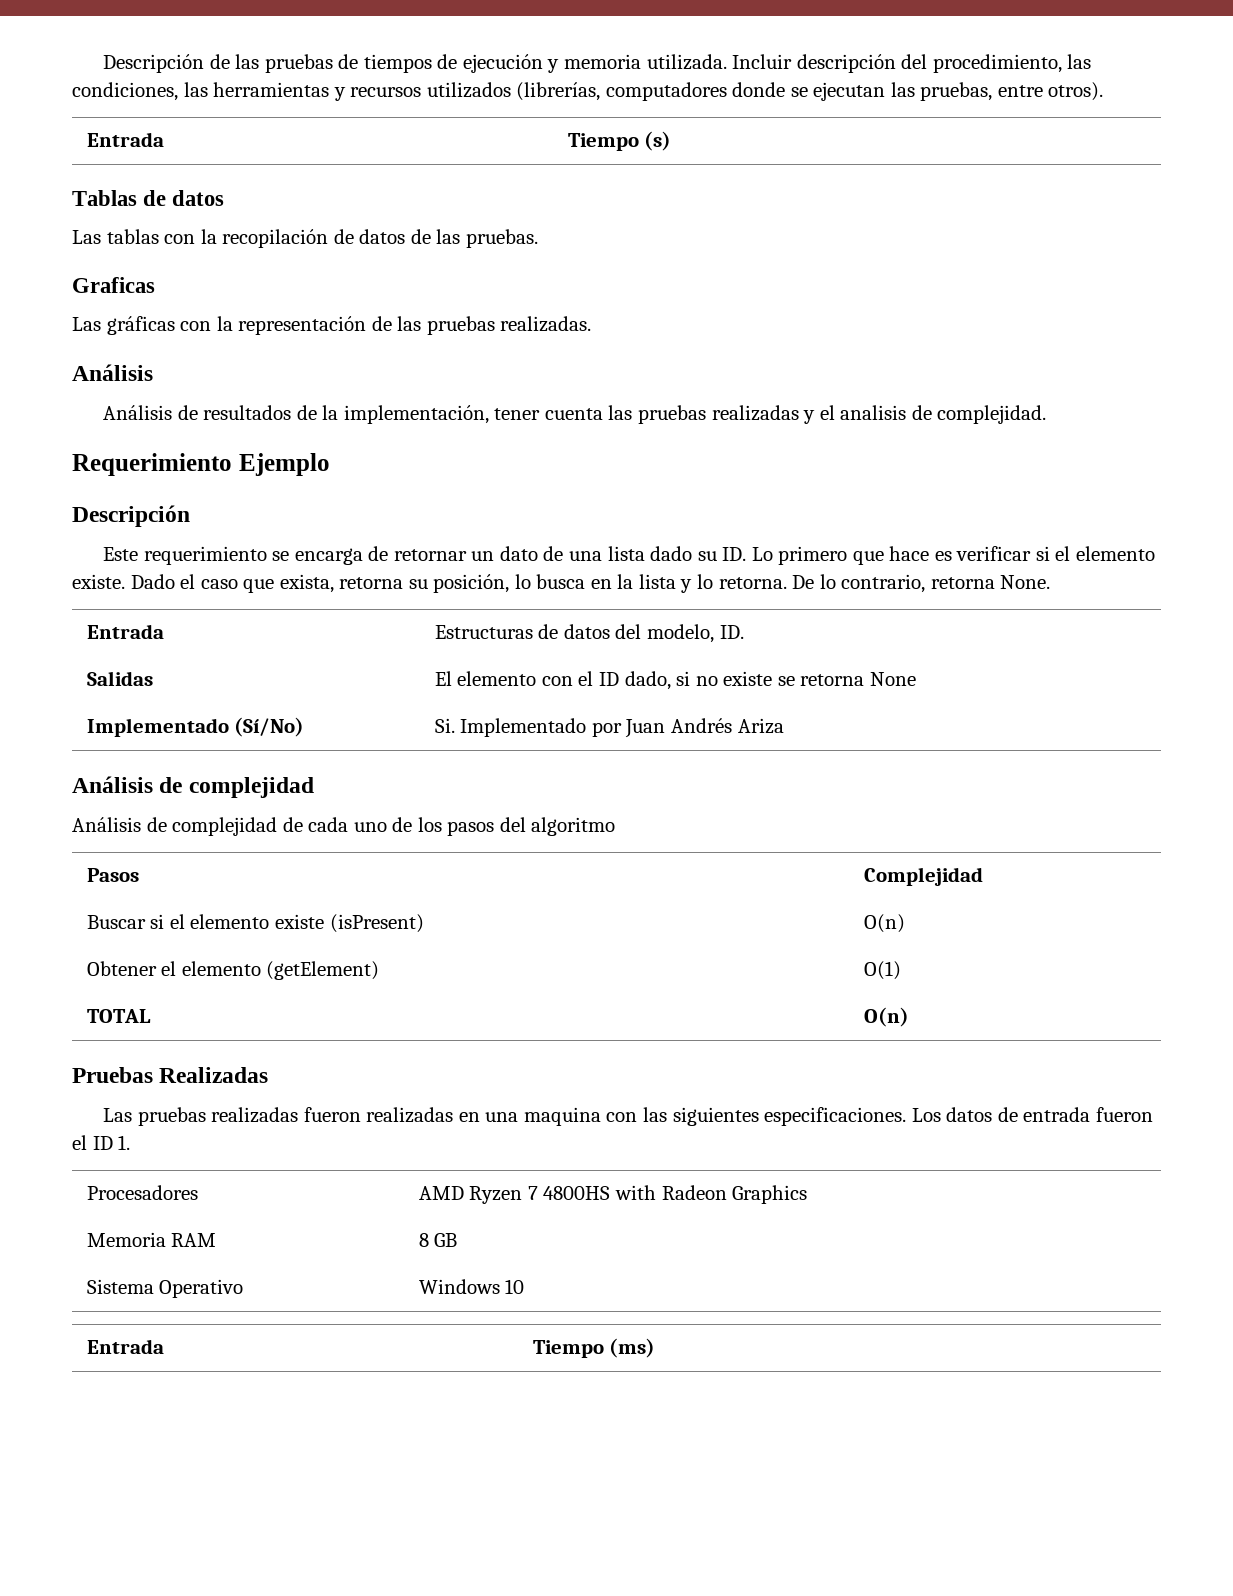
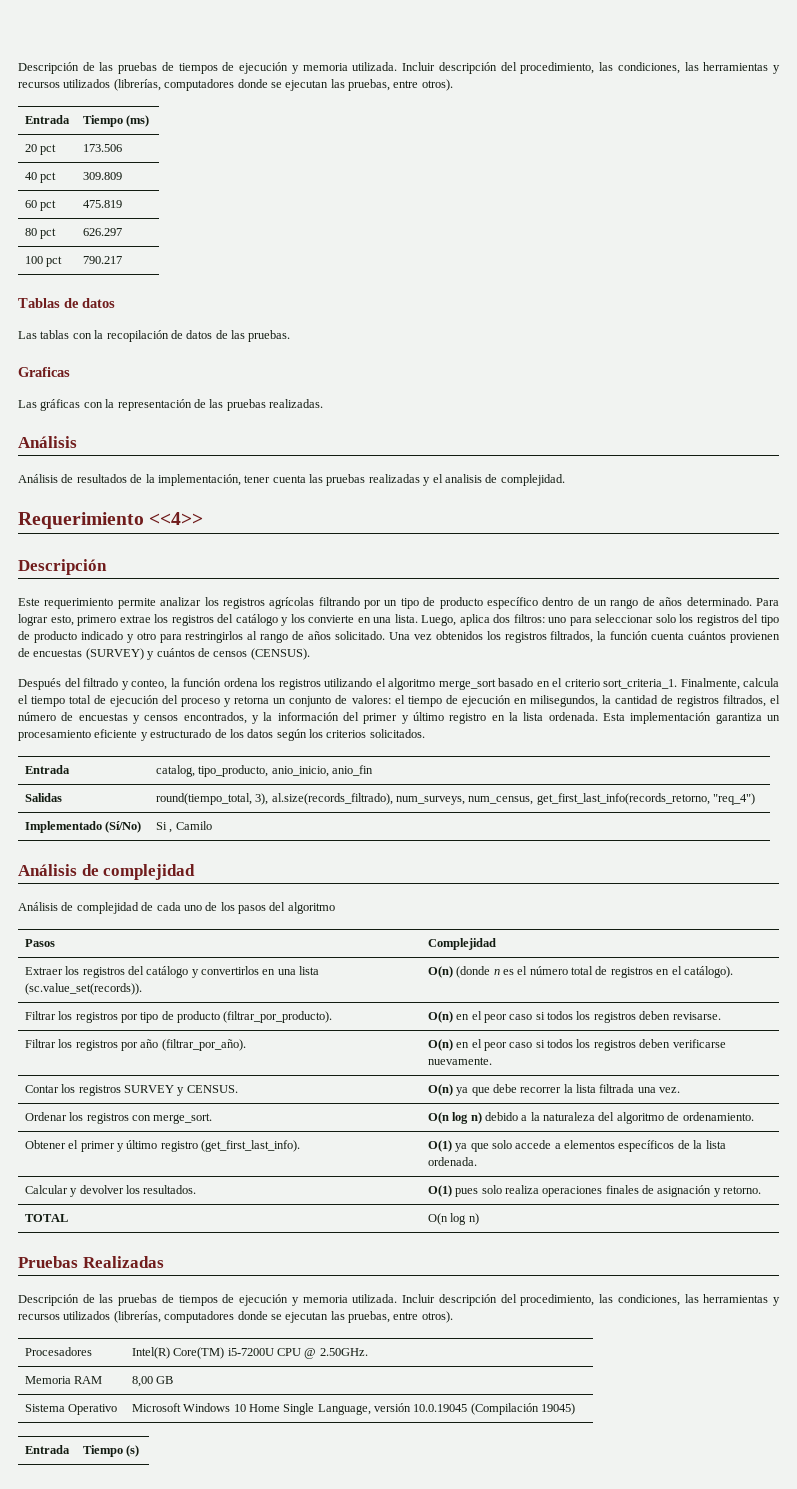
- Entrada | Tiempo (s)
+ Entrada | Tiempo (ms)
+ 20 pct | 173.506
+ 40 pct | 309.809
+ 60 pct | 475.819
+ 80 pct | 626.297
+ 100 pct | 790.217
- Requerimiento Ejemplo
+ Requerimiento <<4>>
- Este requerimiento se encarga de retornar un dato de una lista dado su ID. Lo primero que hace es verificar si el elemento existe. Dado el caso que exista, retorna su posición, lo busca en la lista y lo retorna. De lo contrario, retorna None.
- Entrada | Estructuras de datos del modelo, ID.
- Salidas | El elemento con el ID dado, si no existe se retorna None
- Implementado (Sí/No) | Si. Implementado por Juan Andrés Ariza
+ Este requerimiento permite analizar los registros agrícolas filtrando por un tipo de producto específico dentro de un rango de años determinado. Para lograr esto, primero extrae los registros del catálogo y los convierte en una lista. Luego, aplica dos filtros: uno para seleccionar solo los registros del tipo de producto indicado y otro para restringirlos al rango de años solicitado. Una vez obtenidos los registros filtrados, la función cuenta cuántos provienen de encuestas (SURVEY) y cuántos de censos (CENSUS).
+ Después del filtrado y conteo, la función ordena los registros utilizando el algoritmo merge_sort basado en el criterio sort_criteria_1. Finalmente, calcula el tiempo total de ejecución del proceso y retorna un conjunto de valores: el tiempo de ejecución en milisegundos, la cantidad de registros filtrados, el número de encuestas y censos encontrados, y la información del primer y último registro en la lista ordenada. Esta implementación garantiza un procesamiento eficiente y estructurado de los datos según los criterios solicitados.
+ Entrada | catalog, tipo_producto, anio_inicio, anio_fin
+ Salidas | round(tiempo_total, 3), al.size(records_filtrado), num_surveys, num_census, get_first_last_info(records_retorno, "req_4")
+ Implementado (Sí/No) | Si , Camilo
- Buscar si el elemento existe (isPresent) | O(n)
- Obtener el elemento (getElement) | O(1)
- TOTAL | O(n)
+ Extraer los registros del catálogo y convertirlos en una lista (sc.value_set(records)). | O(n) (donde n es el número total de registros en el catálogo).
+ Filtrar los registros por tipo de producto (filtrar_por_producto). | O(n) en el peor caso si todos los registros deben revisarse.
+ Filtrar los registros por año (filtrar_por_año). | O(n) en el peor caso si todos los registros deben verificarse nuevamente.
+ Contar los registros SURVEY y CENSUS. | O(n) ya que debe recorrer la lista filtrada una vez.
+ Ordenar los registros con merge_sort. | O(n log n) debido a la naturaleza del algoritmo de ordenamiento.
+ Obtener el primer y último registro (get_first_last_info). | O(1) ya que solo accede a elementos específicos de la lista ordenada.
+ Calcular y devolver los resultados. | O(1) pues solo realiza operaciones finales de asignación y retorno.
+ TOTAL | O(n log n)
  Pruebas Realizadas
- Las pruebas realizadas fueron realizadas en una maquina con las siguientes especificaciones. Los datos de entrada fueron el ID 1.
- Procesadores | AMD Ryzen 7 4800HS with Radeon Graphics
+ Descripción de las pruebas de tiempos de ejecución y memoria utilizada. Incluir descripción del procedimiento, las condiciones, las herramientas y recursos utilizados (librerías, computadores donde se ejecutan las pruebas, entre otros).
+ Procesadores | Intel(R) Core(TM) i5-7200U CPU @ 2.50GHz.
- Memoria RAM | 8 GB
+ Memoria RAM | 8,00 GB
- Sistema Operativo | Windows 10
- Entrada | Tiempo (ms)
+ Sistema Operativo | Microsoft Windows 10 Home Single Language, versión 10.0.19045 (Compilación 19045)
+ Entrada | Tiempo (s)

